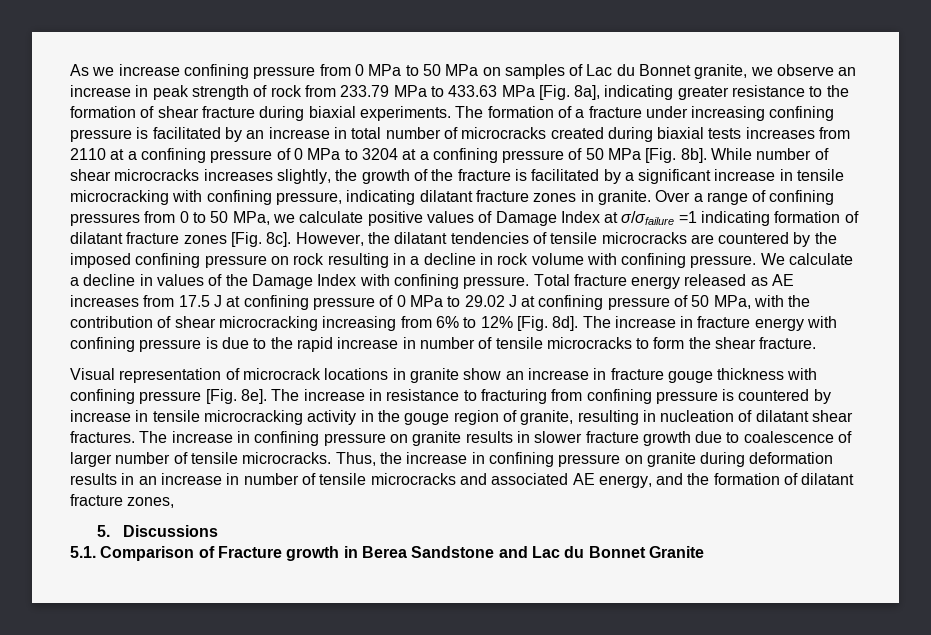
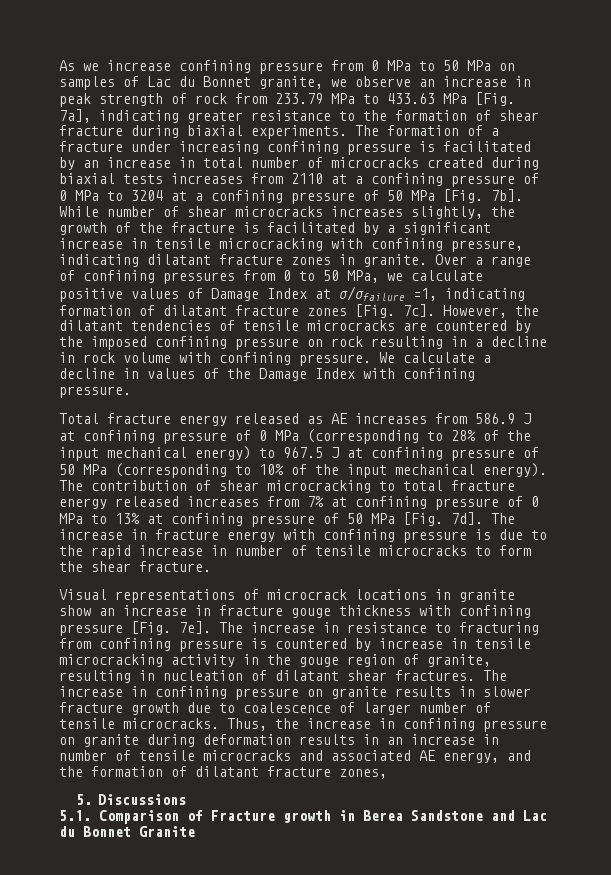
- As we increase confining pressure from 0 MPa to 50 MPa on samples of Lac du Bonnet granite, we observe an increase in peak strength of rock from 233.79 MPa to 433.63 MPa [Fig. 8a], indicating greater resistance to the formation of shear fracture during biaxial experiments.
+ As we increase confining pressure from 0 MPa to 50 MPa on samples of Lac du Bonnet granite, we observe an increase in peak strength of rock from 233.79 MPa to 433.63 MPa [Fig. 7a], indicating greater resistance to the formation of shear fracture during biaxial experiments.
- The formation of a fracture under increasing confining pressure is facilitated by an increase in total number of microcracks created during biaxial tests increases from 2110 at a confining pressure of 0 MPa to 3204 at a confining pressure of 50 MPa [Fig. 8b].
+ The formation of a fracture under increasing confining pressure is facilitated by an increase in total number of microcracks created during biaxial tests increases from 2110 at a confining pressure of 0 MPa to 3204 at a confining pressure of 50 MPa [Fig. 7b].
- Over a range of confining pressures from 0 to 50 MPa, we calculate positive values of Damage Index at σ/σfailure =1 indicating formation of dilatant fracture zones [Fig. 8c].
+ Over a range of confining pressures from 0 to 50 MPa, we calculate positive values of Damage Index at σ/σfailure =1, indicating formation of dilatant fracture zones [Fig. 7c].
- We calculate a decline in values of the Damage Index with confining pressure. Total fracture energy released as AE increases from 17.5 J at confining pressure of 0 MPa to 29.02 J at confining pressure of 50 MPa, with the contribution of shear microcracking increasing from 6% to 12% [Fig. 8d].
+ We calculate a decline in values of the Damage Index with confining pressure.
+ Total fracture energy released as AE increases from 586.9 J at confining pressure of 0 MPa (corresponding to 28% of the input mechanical energy) to 967.5 J at confining pressure of 50 MPa (corresponding to 10% of the input mechanical energy). The contribution of shear microcracking to total fracture energy released increases from 7% at confining pressure of 0 MPa to 13% at confining pressure of 50 MPa [Fig. 7d].
- Visual representation of microcrack locations in granite show an increase in fracture gouge thickness with confining pressure [Fig. 8e].
+ Visual representations of microcrack locations in granite show an increase in fracture gouge thickness with confining pressure [Fig. 7e].

